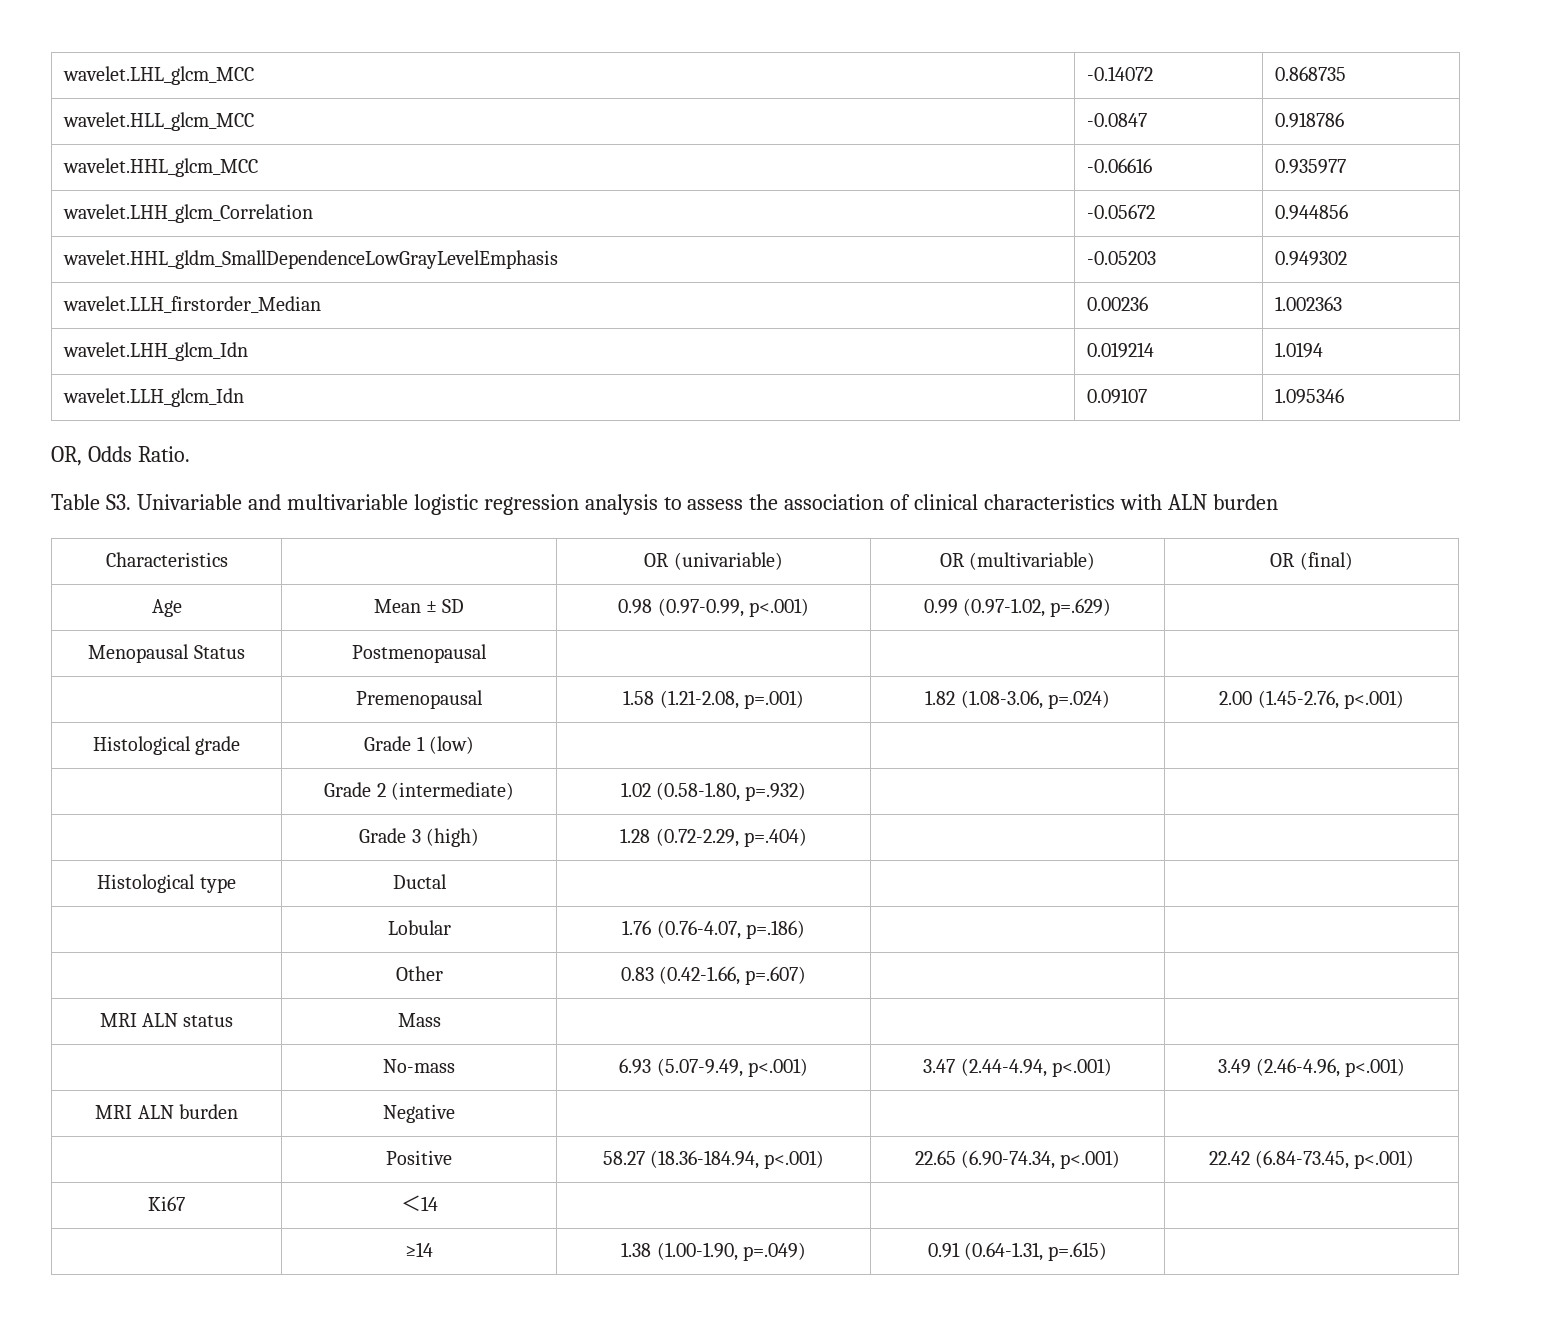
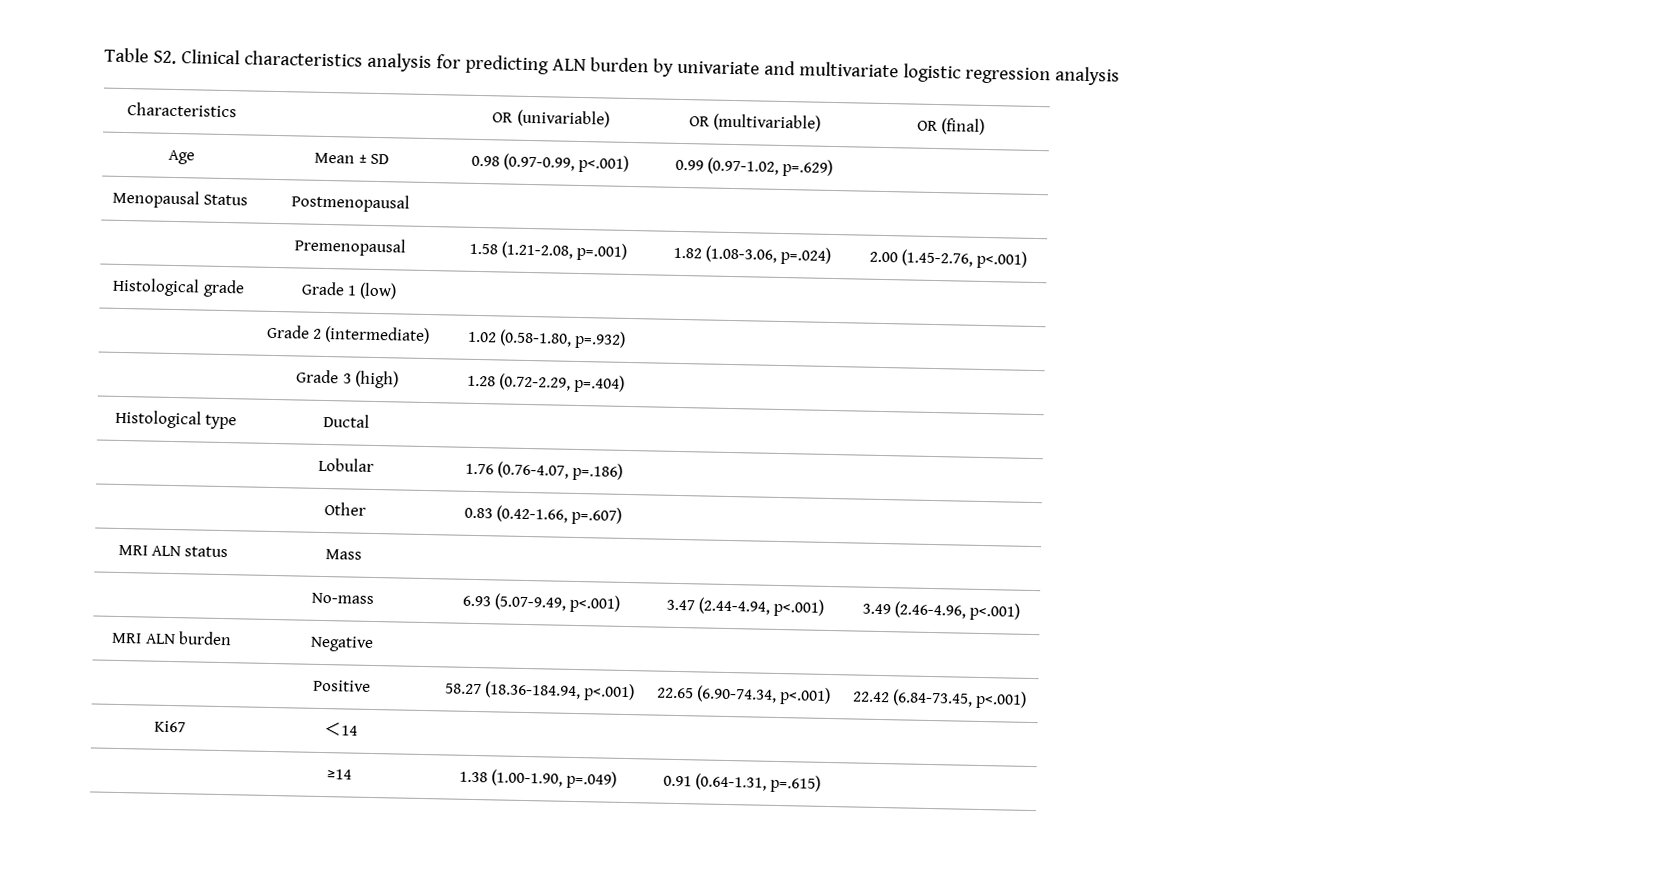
- wavelet.LHL_glcm_MCC | -0.14072 | 0.868735
- wavelet.HLL_glcm_MCC | -0.0847 | 0.918786
- wavelet.HHL_glcm_MCC | -0.06616 | 0.935977
- wavelet.LHH_glcm_Correlation | -0.05672 | 0.944856
- wavelet.HHL_gldm_SmallDependenceLowGrayLevelEmphasis | -0.05203 | 0.949302
- wavelet.LLH_firstorder_Median | 0.00236 | 1.002363
- wavelet.LHH_glcm_Idn | 0.019214 | 1.0194
- wavelet.LLH_glcm_Idn | 0.09107 | 1.095346
- OR, Odds Ratio.
- Table S3. Univariable and multivariable logistic regression analysis to assess the association of clinical characteristics with ALN burden
+ Table S2. Clinical characteristics analysis for predicting ALN burden by univariate and multivariate logistic regression analysis

